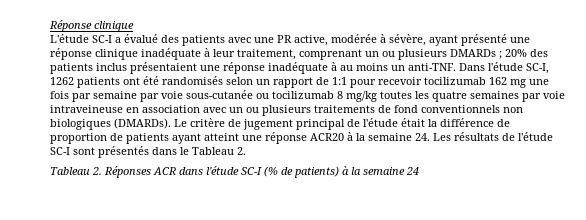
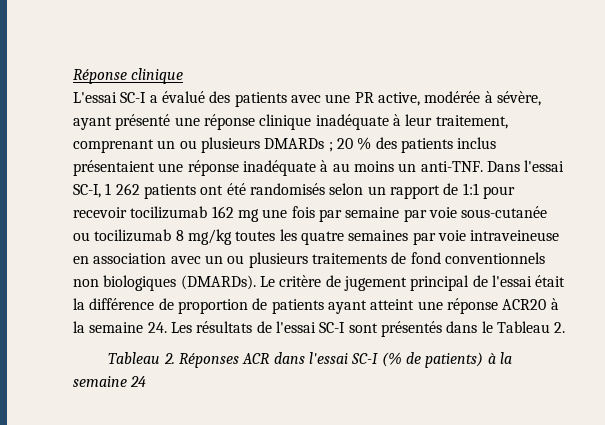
- L'étude SC-I a évalué des patients avec une PR active, modérée à sévère, ayant présenté une réponse clinique inadéquate à leur traitement, comprenant un ou plusieurs DMARDs ; 20% des patients inclus présentaient une réponse inadéquate à au moins un anti-TNF.
+ L'essai SC-I a évalué des patients avec une PR active, modérée à sévère, ayant présenté une réponse clinique inadéquate à leur traitement, comprenant un ou plusieurs DMARDs ; 20 % des patients inclus présentaient une réponse inadéquate à au moins un anti-TNF.
- Dans l'étude SC-I, 1262 patients ont été randomisés selon un rapport de 1:1 pour recevoir tocilizumab 162 mg une fois par semaine par voie sous-cutanée ou tocilizumab 8 mg/kg toutes les quatre semaines par voie intraveineuse en association avec un ou plusieurs traitements de fond conventionnels non biologiques (DMARDs).
+ Dans l'essai SC-I, 1 262 patients ont été randomisés selon un rapport de 1:1 pour recevoir tocilizumab 162 mg une fois par semaine par voie sous-cutanée ou tocilizumab 8 mg/kg toutes les quatre semaines par voie intraveineuse en association avec un ou plusieurs traitements de fond conventionnels non biologiques (DMARDs).
- Le critère de jugement principal de l'étude était la différence de proportion de patients ayant atteint une réponse ACR20 à la semaine 24. Les résultats de l'étude SC-I sont présentés dans le Tableau 2.
+ Le critère de jugement principal de l'essai était la différence de proportion de patients ayant atteint une réponse ACR20 à la semaine 24. Les résultats de l'essai SC-I sont présentés dans le Tableau 2.
- Tableau 2. Réponses ACR dans l'étude SC-I (% de patients) à la semaine 24
+ Tableau 2. Réponses ACR dans l'essai SC-I (% de patients) à la semaine 24

